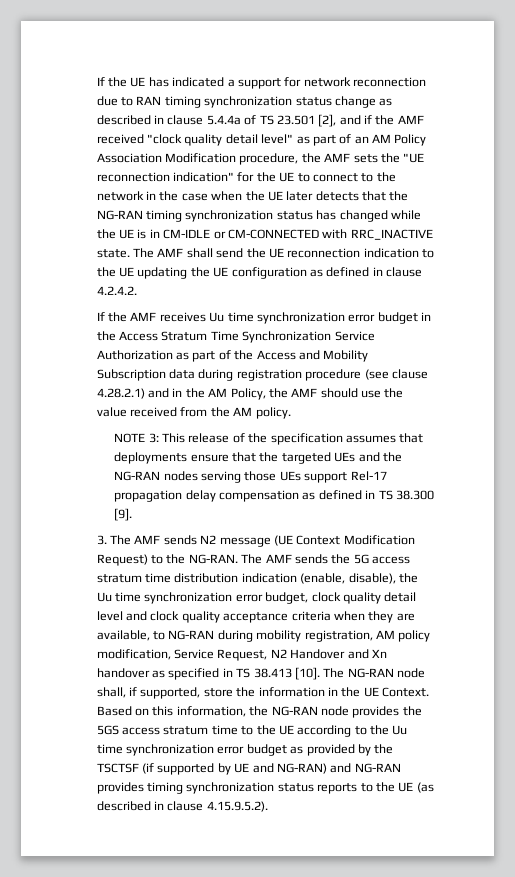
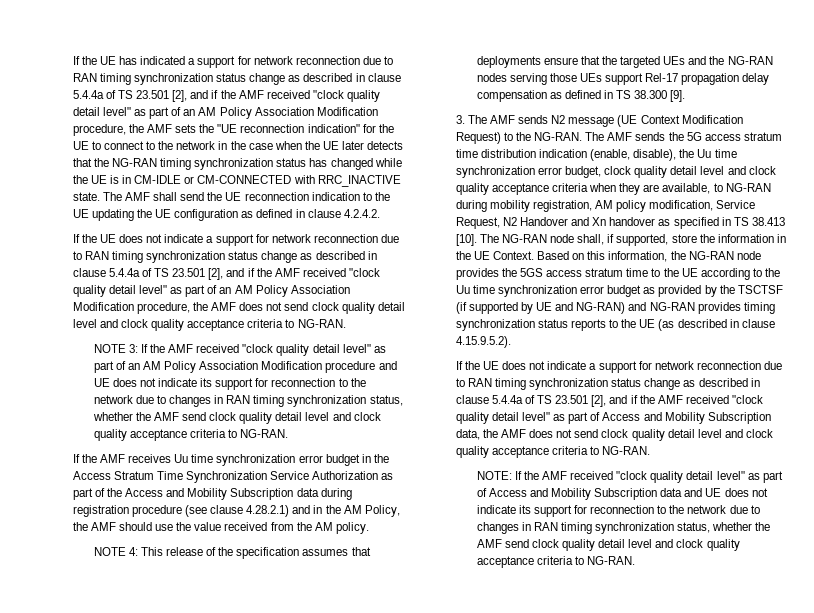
+ If the UE does not indicate a support for network reconnection due to RAN timing synchronization status change as described in clause 5.4.4a of TS 23.501 [2], and if the AMF received "clock quality detail level" as part of an AM Policy Association Modification procedure, the AMF does not send clock quality detail level and clock quality acceptance criteria to NG-RAN.
+ NOTE 3: If the AMF received "clock quality detail level" as part of an AM Policy Association Modification procedure and UE does not indicate its support for reconnection to the network due to changes in RAN timing synchronization status, whether the AMF send clock quality detail level and clock quality acceptance criteria to NG-RAN.
- NOTE 3: This release of the specification assumes that deployments ensure that the targeted UEs and the NG-RAN nodes serving those UEs support Rel-17 propagation delay compensation as defined in TS 38.300 [9].
+ NOTE 4: This release of the specification assumes that deployments ensure that the targeted UEs and the NG-RAN nodes serving those UEs support Rel-17 propagation delay compensation as defined in TS 38.300 [9].
+ If the UE does not indicate a support for network reconnection due to RAN timing synchronization status change as described in clause 5.4.4a of TS 23.501 [2], and if the AMF received "clock quality detail level" as part of Access and Mobility Subscription data, the AMF does not send clock quality detail level and clock quality acceptance criteria to NG-RAN.
+ NOTE: If the AMF received "clock quality detail level" as part of Access and Mobility Subscription data and UE does not indicate its support for reconnection to the network due to changes in RAN timing synchronization status, whether the AMF send clock quality detail level and clock quality acceptance criteria to NG-RAN.

